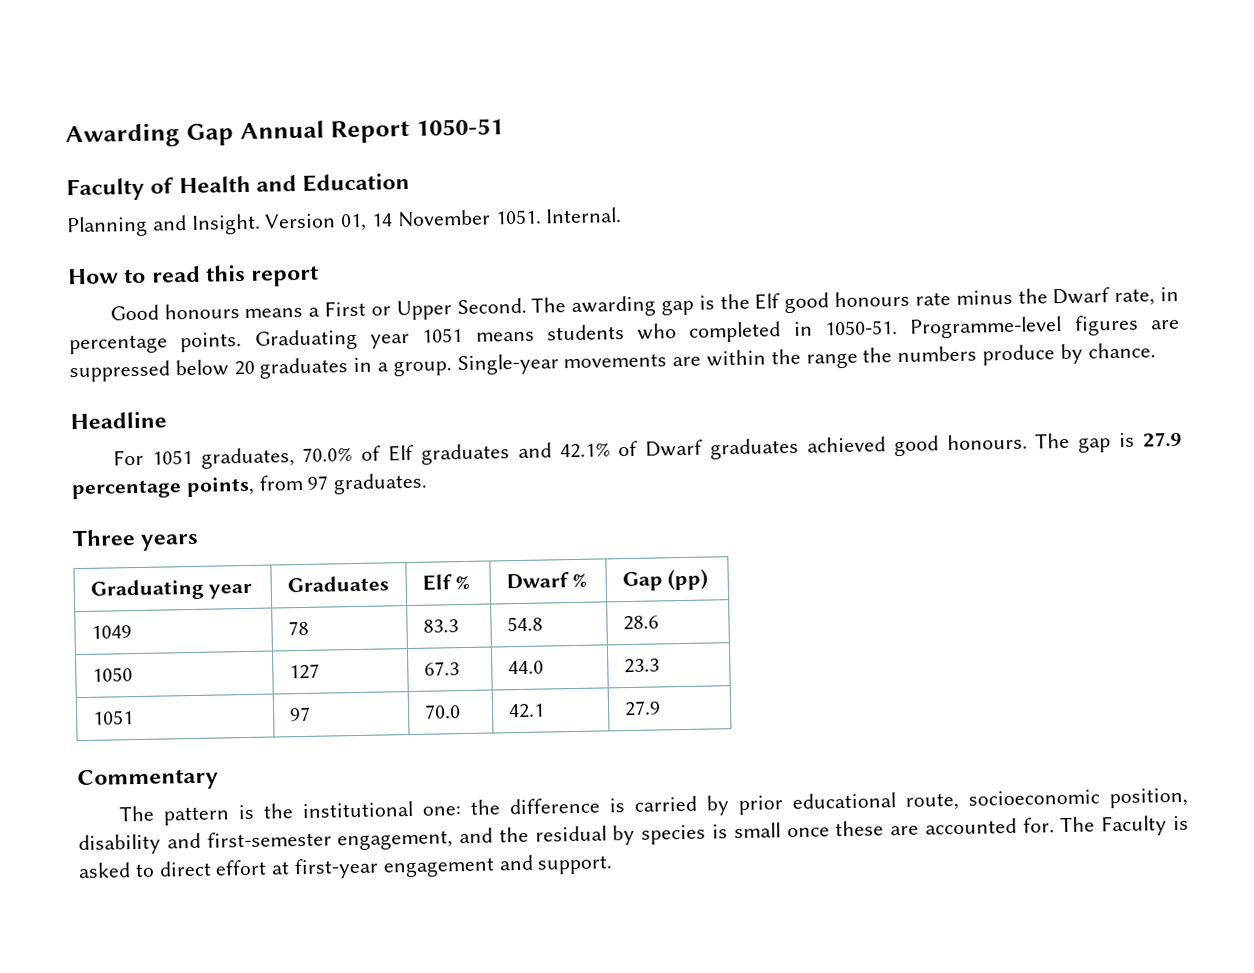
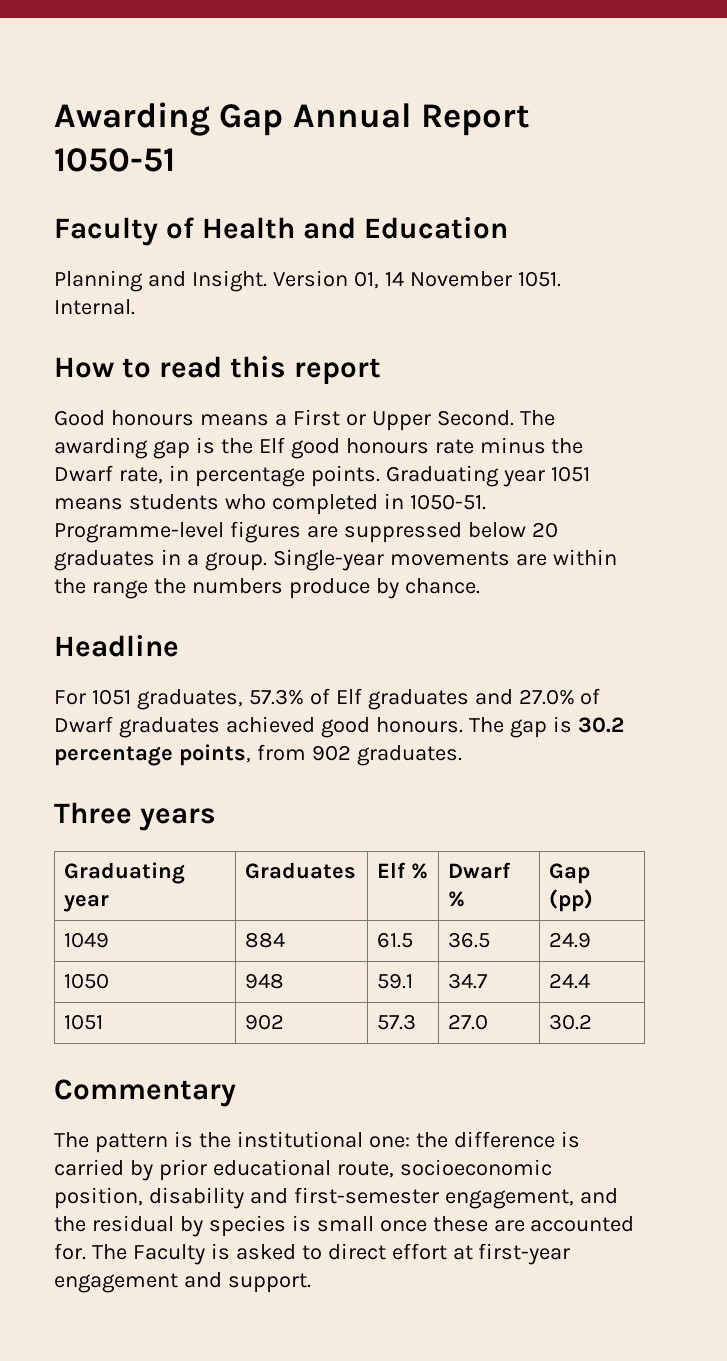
- For 1051 graduates, 70.0% of Elf graduates and 42.1% of Dwarf graduates achieved good honours.
+ For 1051 graduates, 57.3% of Elf graduates and 27.0% of Dwarf graduates achieved good honours.
- The gap is 27.9 percentage points, from 97 graduates.
+ The gap is 30.2 percentage points, from 902 graduates.
- 1049 | 78 | 83.3 | 54.8 | 28.6
- 1050 | 127 | 67.3 | 44.0 | 23.3
- 1051 | 97 | 70.0 | 42.1 | 27.9
+ 1049 | 884 | 61.5 | 36.5 | 24.9
+ 1050 | 948 | 59.1 | 34.7 | 24.4
+ 1051 | 902 | 57.3 | 27.0 | 30.2

